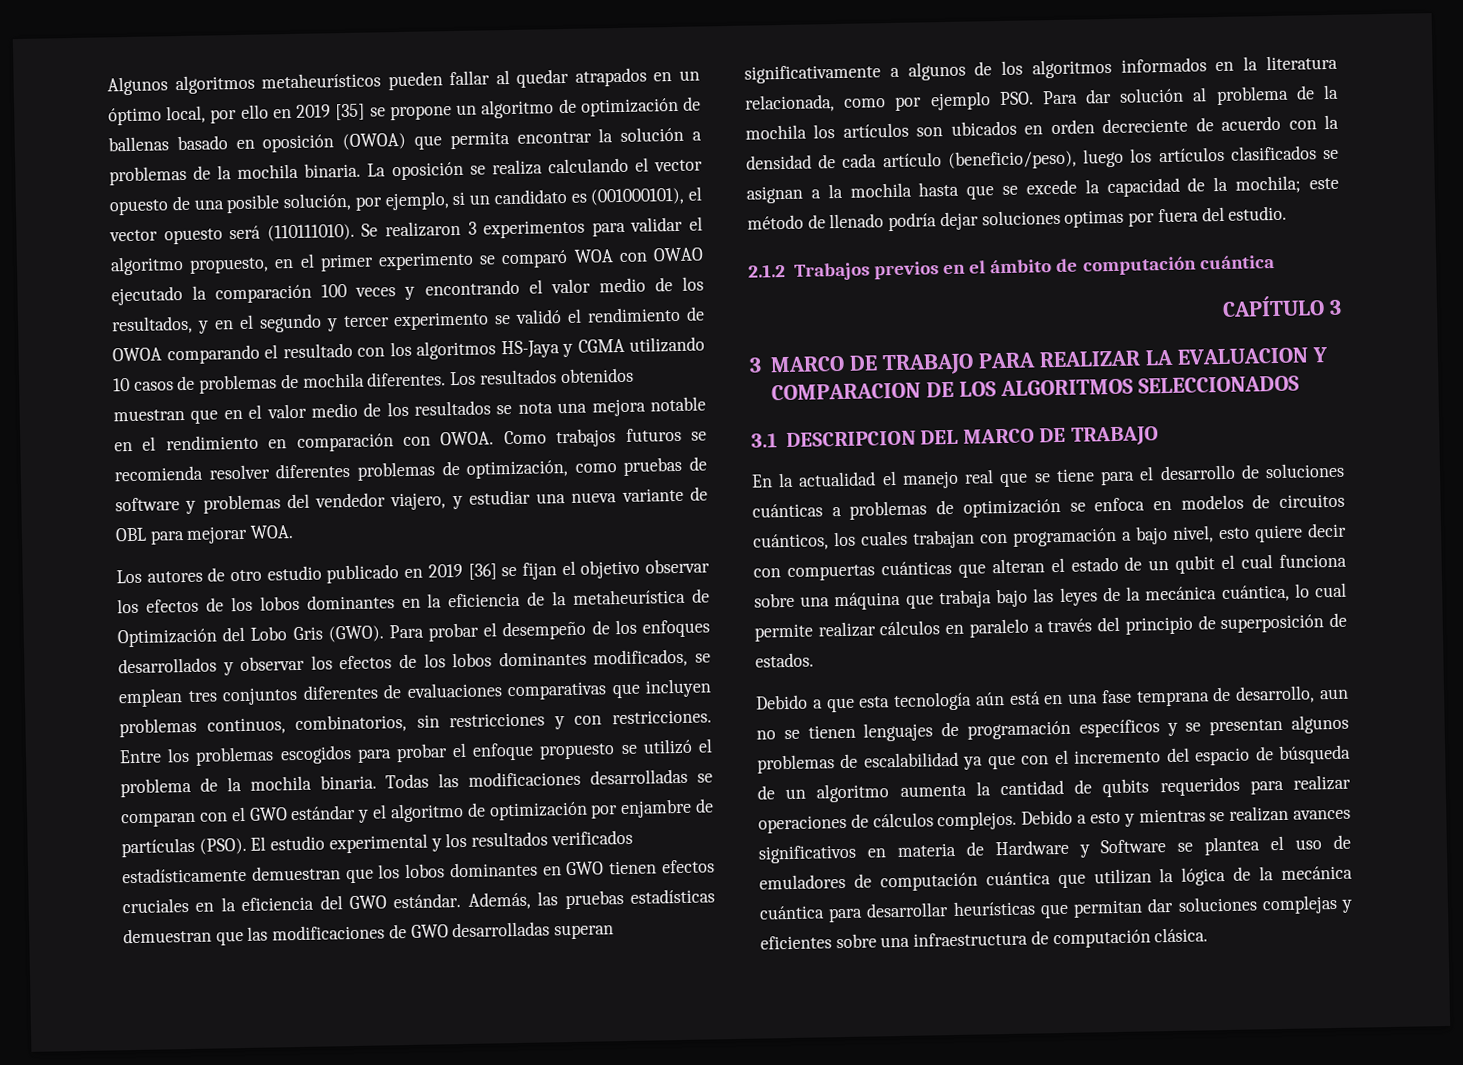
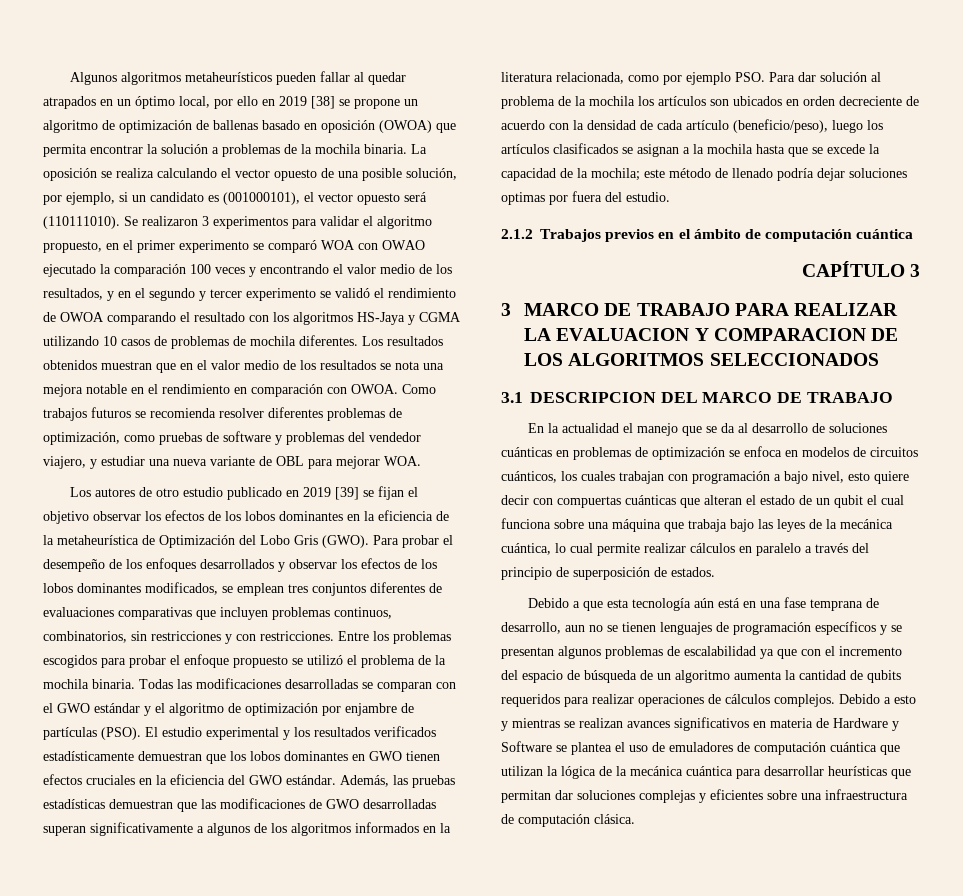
- Algunos algoritmos metaheurísticos pueden fallar al quedar atrapados en un óptimo local, por ello en 2019 [35] se propone un algoritmo de optimización de ballenas basado en oposición (OWOA) que permita encontrar la solución a problemas de la mochila binaria.
+ Algunos algoritmos metaheurísticos pueden fallar al quedar atrapados en un óptimo local, por ello en 2019 [38] se propone un algoritmo de optimización de ballenas basado en oposición (OWOA) que permita encontrar la solución a problemas de la mochila binaria.
- Los autores de otro estudio publicado en 2019 [36] se fijan el objetivo observar los efectos de los lobos dominantes en la eficiencia de la metaheurística de Optimización del Lobo Gris (GWO).
+ Los autores de otro estudio publicado en 2019 [39] se fijan el objetivo observar los efectos de los lobos dominantes en la eficiencia de la metaheurística de Optimización del Lobo Gris (GWO).
- En la actualidad el manejo real que se tiene para el desarrollo de soluciones cuánticas a problemas de optimización se enfoca en modelos de circuitos cuánticos, los cuales trabajan con programación a bajo nivel, esto quiere decir con compuertas cuánticas que alteran el estado de un qubit el cual funciona sobre una máquina que trabaja bajo las leyes de la mecánica cuántica, lo cual permite realizar cálculos en paralelo a través del principio de superposición de estados.
+ En la actualidad el manejo que se da al desarrollo de soluciones cuánticas en problemas de optimización se enfoca en modelos de circuitos cuánticos, los cuales trabajan con programación a bajo nivel, esto quiere decir con compuertas cuánticas que alteran el estado de un qubit el cual funciona sobre una máquina que trabaja bajo las leyes de la mecánica cuántica, lo cual permite realizar cálculos en paralelo a través del principio de superposición de estados.

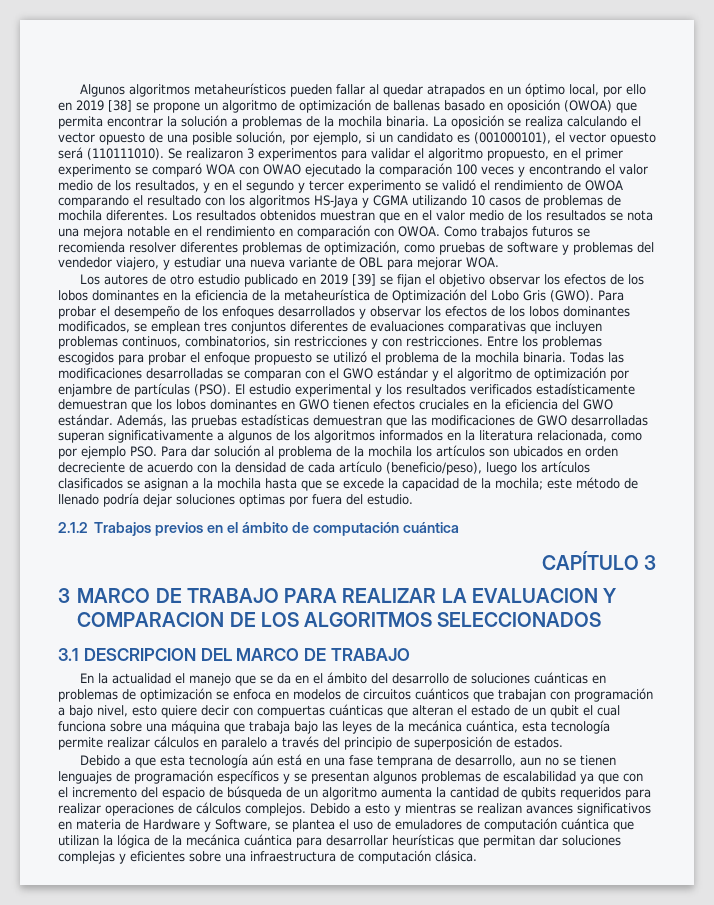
- En la actualidad el manejo que se da al desarrollo de soluciones cuánticas en problemas de optimización se enfoca en modelos de circuitos cuánticos, los cuales trabajan con programación a bajo nivel, esto quiere decir con compuertas cuánticas que alteran el estado de un qubit el cual funciona sobre una máquina que trabaja bajo las leyes de la mecánica cuántica, lo cual permite realizar cálculos en paralelo a través del principio de superposición de estados.
+ En la actualidad el manejo que se da en el ámbito del desarrollo de soluciones cuánticas en problemas de optimización se enfoca en modelos de circuitos cuánticos que trabajan con programación a bajo nivel, esto quiere decir con compuertas cuánticas que alteran el estado de un qubit el cual funciona sobre una máquina que trabaja bajo las leyes de la mecánica cuántica, esta tecnología permite realizar cálculos en paralelo a través del principio de superposición de estados.
- Debido a esto y mientras se realizan avances significativos en materia de Hardware y Software se plantea el uso de emuladores de computación cuántica que utilizan la lógica de la mecánica cuántica para desarrollar heurísticas que permitan dar soluciones complejas y eficientes sobre una infraestructura de computación clásica.
+ Debido a esto y mientras se realizan avances significativos en materia de Hardware y Software, se plantea el uso de emuladores de computación cuántica que utilizan la lógica de la mecánica cuántica para desarrollar heurísticas que permitan dar soluciones complejas y eficientes sobre una infraestructura de computación clásica.

